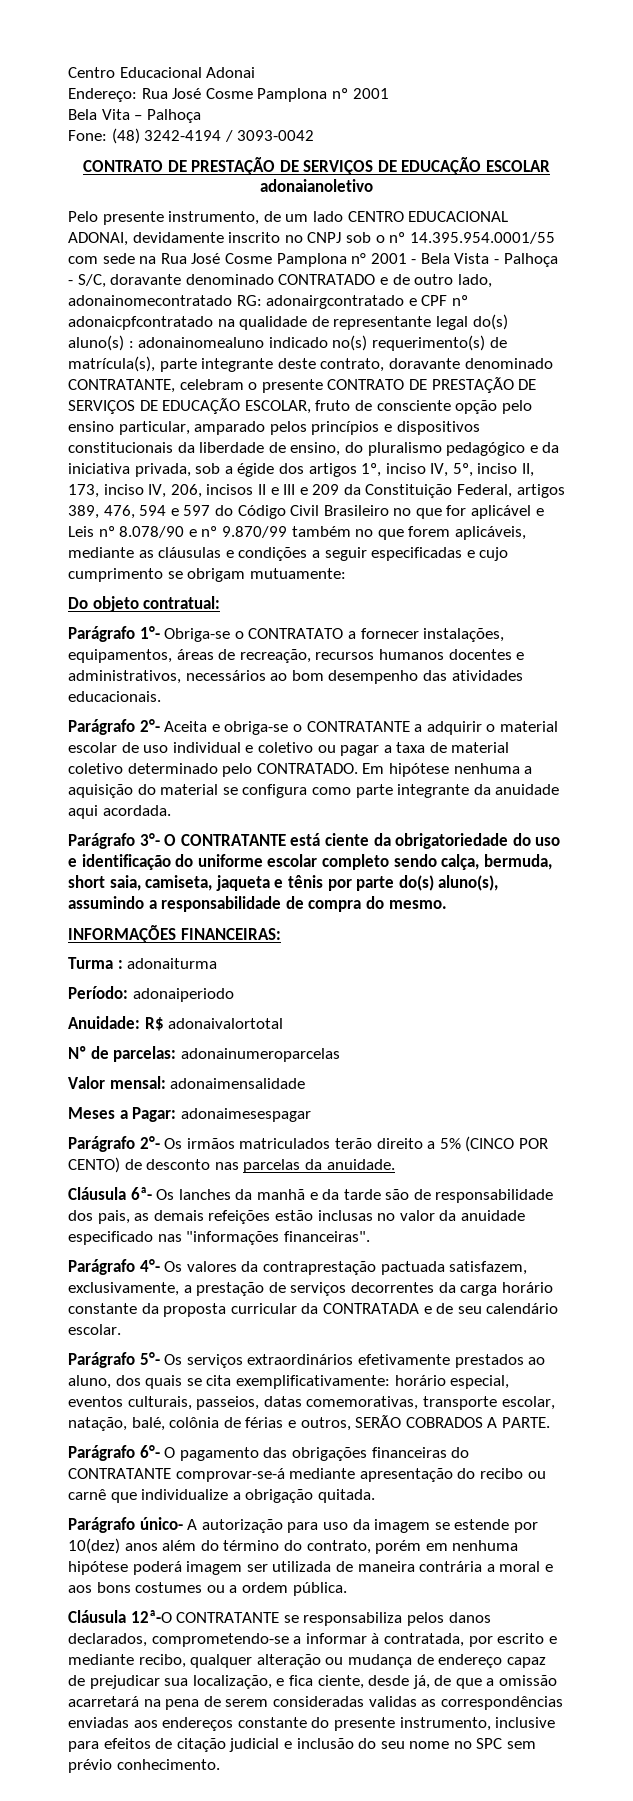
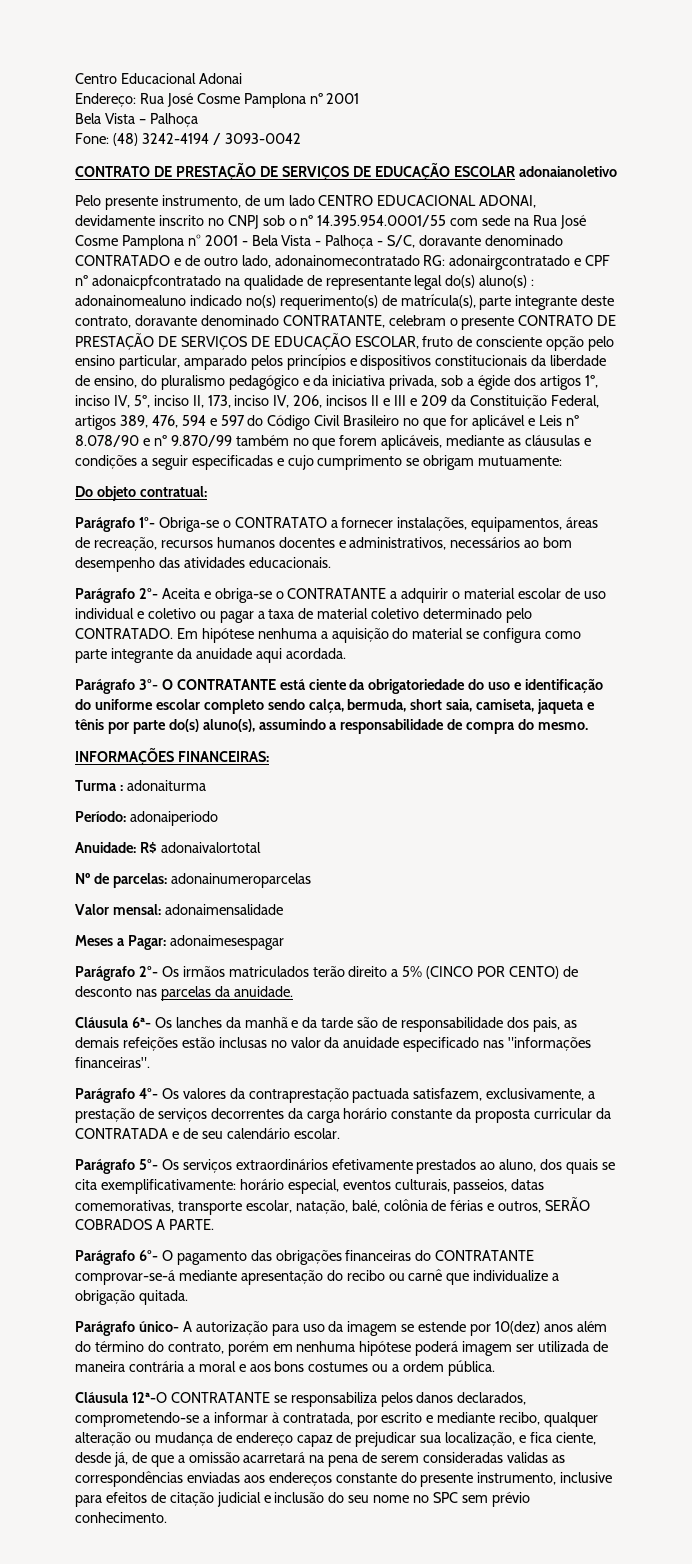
  Endereço: Rua José Cosme Pamplona nº 2001
- Bela Vita – Palhoça
+ Bela Vista – Palhoça

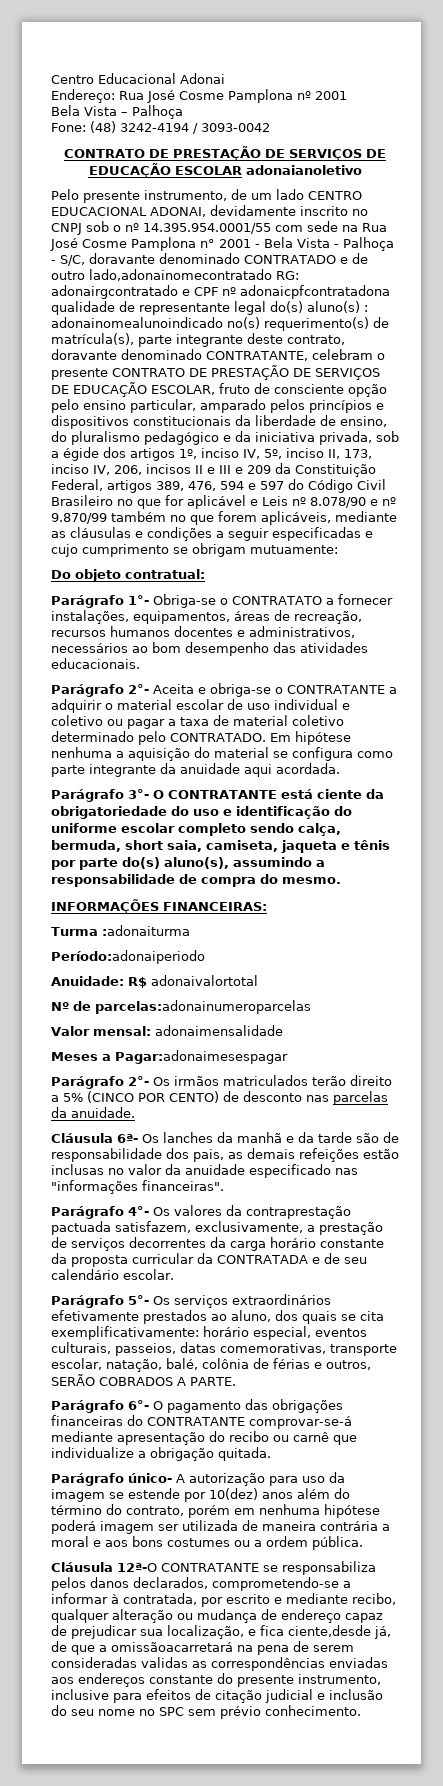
- Pelo presente instrumento, de um lado CENTRO EDUCACIONAL ADONAI, devidamente inscrito no CNPJ sob o nº 14.395.954.0001/55 com sede na Rua José Cosme Pamplona n° 2001 - Bela Vista - Palhoça - S/C, doravante denominado CONTRATADO e de outro lado, adonainomecontratado RG:
+ Pelo presente instrumento, de um lado CENTRO EDUCACIONAL ADONAI, devidamente inscrito no CNPJ sob o nº 14.395.954.0001/55 com sede na Rua José Cosme Pamplona n° 2001 - Bela Vista - Palhoça - S/C, doravante denominado CONTRATADO e de outro lado,adonainomecontratado RG:
- adonairgcontratado e CPF nº adonaicpfcontratado na qualidade de representante legal do(s) aluno(s) :
+ adonairgcontratado e CPF nº adonaicpfcontratadona qualidade de representante legal do(s) aluno(s) :
- adonainomealuno indicado no(s) requerimento(s) de matrícula(s), parte integrante deste contrato, doravante denominado CONTRATANTE, celebram o presente CONTRATO DE PRESTAÇÃO DE SERVIÇOS DE EDUCAÇÃO ESCOLAR, fruto de consciente opção pelo ensino particular, amparado pelos princípios e dispositivos constitucionais da liberdade de ensino, do pluralismo pedagógico e da iniciativa privada, sob a égide dos artigos 1º, inciso IV, 5º, inciso II, 173, inciso IV, 206, incisos II e III e 209 da Constituição Federal, artigos 389, 476, 594 e 597 do Código Civil Brasileiro no que for aplicável e Leis nº 8.078/90 e nº 9.870/99 também no que forem aplicáveis, mediante as cláusulas e condições a seguir especificadas e cujo cumprimento se obrigam mutuamente:
+ adonainomealunoindicado no(s) requerimento(s) de matrícula(s), parte integrante deste contrato, doravante denominado CONTRATANTE, celebram o presente CONTRATO DE PRESTAÇÃO DE SERVIÇOS DE EDUCAÇÃO ESCOLAR, fruto de consciente opção pelo ensino particular, amparado pelos princípios e dispositivos constitucionais da liberdade de ensino, do pluralismo pedagógico e da iniciativa privada, sob a égide dos artigos 1º, inciso IV, 5º, inciso II, 173, inciso IV, 206, incisos II e III e 209 da Constituição Federal, artigos 389, 476, 594 e 597 do Código Civil Brasileiro no que for aplicável e Leis nº 8.078/90 e nº 9.870/99 também no que forem aplicáveis, mediante as cláusulas e condições a seguir especificadas e cujo cumprimento se obrigam mutuamente:
- Turma : adonaiturma
- Período: adonaiperiodo
+ Turma :adonaiturma
+ Período:adonaiperiodo
- Nº de parcelas: adonainumeroparcelas
+ Nº de parcelas:adonainumeroparcelas
- Meses a Pagar: adonaimesespagar
+ Meses a Pagar:adonaimesespagar
- Cláusula 12ª-O CONTRATANTE se responsabiliza pelos danos declarados, comprometendo-se a informar à contratada, por escrito e mediante recibo, qualquer alteração ou mudança de endereço capaz de prejudicar sua localização, e fica ciente, desde já, de que a omissão acarretará na pena de serem consideradas validas as correspondências enviadas aos endereços constante do presente instrumento, inclusive para efeitos de citação judicial e inclusão do seu nome no SPC sem prévio conhecimento.
+ Cláusula 12ª-O CONTRATANTE se responsabiliza pelos danos declarados, comprometendo-se a informar à contratada, por escrito e mediante recibo, qualquer alteração ou mudança de endereço capaz de prejudicar sua localização, e fica ciente,desde já, de que a omissãoacarretará na pena de serem consideradas validas as correspondências enviadas aos endereços constante do presente instrumento, inclusive para efeitos de citação judicial e inclusão do seu nome no SPC sem prévio conhecimento.

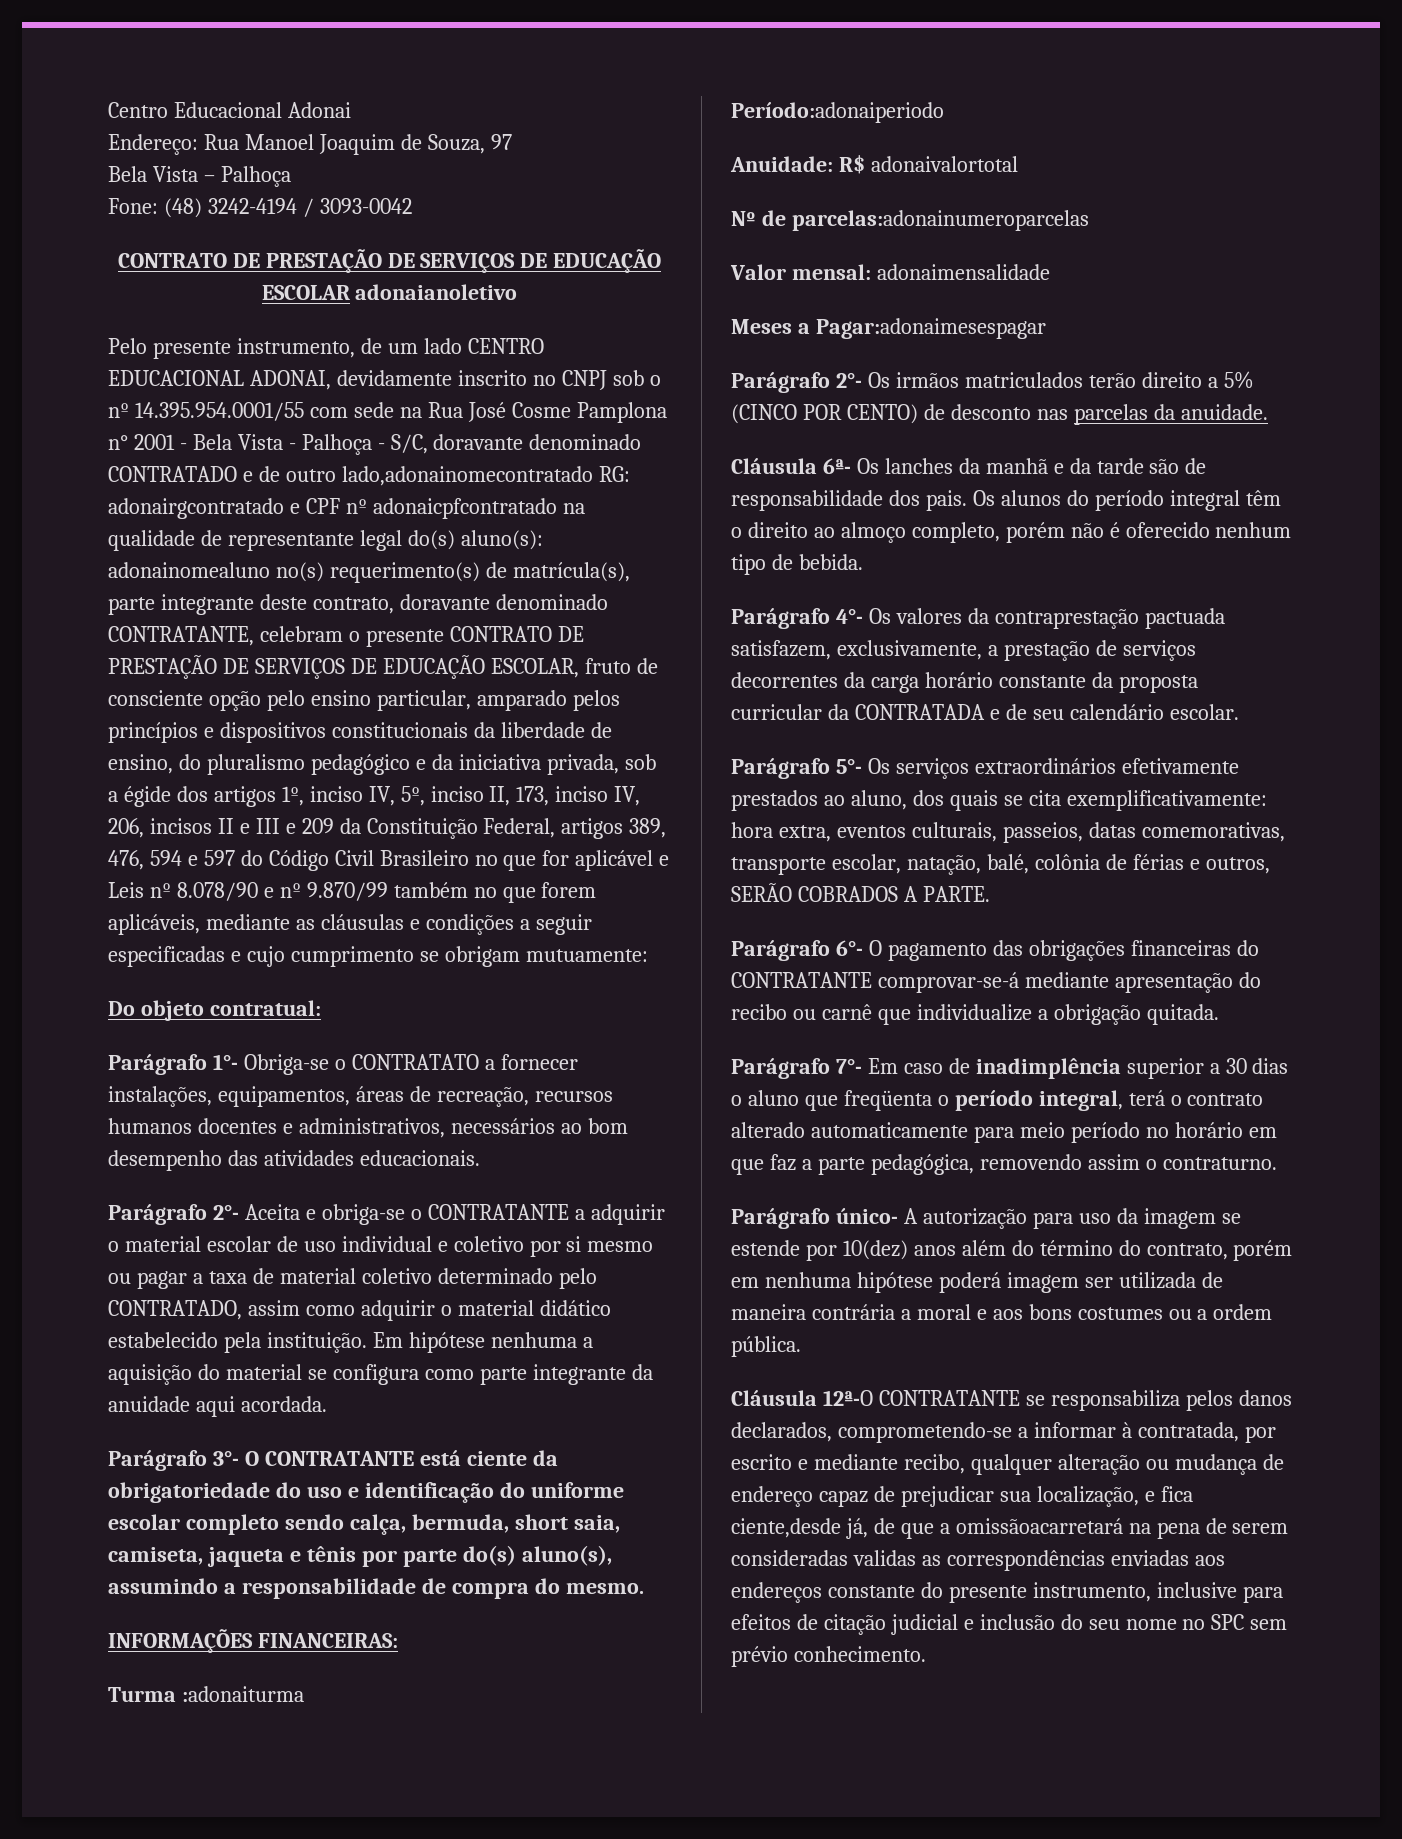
- Endereço: Rua José Cosme Pamplona nº 2001
+ Endereço: Rua Manoel Joaquim de Souza, 97
- adonairgcontratado e CPF nº adonaicpfcontratadona qualidade de representante legal do(s) aluno(s) : adonainomealunoindicado no(s) requerimento(s) de matrícula(s), parte integrante deste contrato, doravante denominado CONTRATANTE, celebram o presente CONTRATO DE PRESTAÇÃO DE SERVIÇOS DE EDUCAÇÃO ESCOLAR, fruto de consciente opção pelo ensino particular, amparado pelos princípios e dispositivos constitucionais da liberdade de ensino, do pluralismo pedagógico e da iniciativa privada, sob a égide dos artigos 1º, inciso IV, 5º, inciso II, 173, inciso IV, 206, incisos II e III e 209 da Constituição Federal, artigos 389, 476, 594 e 597 do Código Civil Brasileiro no que for aplicável e Leis nº 8.078/90 e nº 9.870/99 também no que forem aplicáveis, mediante as cláusulas e condições a seguir especificadas e cujo cumprimento se obrigam mutuamente:
+ adonairgcontratado e CPF nº adonaicpfcontratado na qualidade de representante legal do(s) aluno(s): adonainomealuno no(s) requerimento(s) de matrícula(s), parte integrante deste contrato, doravante denominado CONTRATANTE, celebram o presente CONTRATO DE PRESTAÇÃO DE SERVIÇOS DE EDUCAÇÃO ESCOLAR, fruto de consciente opção pelo ensino particular, amparado pelos princípios e dispositivos constitucionais da liberdade de ensino, do pluralismo pedagógico e da iniciativa privada, sob a égide dos artigos 1º, inciso IV, 5º, inciso II, 173, inciso IV, 206, incisos II e III e 209 da Constituição Federal, artigos 389, 476, 594 e 597 do Código Civil Brasileiro no que for aplicável e Leis nº 8.078/90 e nº 9.870/99 também no que forem aplicáveis, mediante as cláusulas e condições a seguir especificadas e cujo cumprimento se obrigam mutuamente:
- Parágrafo 2°- Aceita e obriga-se o CONTRATANTE a adquirir o material escolar de uso individual e coletivo ou pagar a taxa de material coletivo determinado pelo CONTRATADO.
+ Parágrafo 2°- Aceita e obriga-se o CONTRATANTE a adquirir o material escolar de uso individual e coletivo por si mesmo ou pagar a taxa de material coletivo determinado pelo CONTRATADO, assim como adquirir o material didático estabelecido pela instituição.
- Cláusula 6ª- Os lanches da manhã e da tarde são de responsabilidade dos pais, as demais refeições estão inclusas no valor da anuidade especificado nas "informações financeiras".
+ Cláusula 6ª- Os lanches da manhã e da tarde são de responsabilidade dos pais. Os alunos do período integral têm o direito ao almoço completo, porém não é oferecido nenhum tipo de bebida.
- Parágrafo 5°- Os serviços extraordinários efetivamente prestados ao aluno, dos quais se cita exemplificativamente: horário especial, eventos culturais, passeios, datas comemorativas, transporte escolar, natação, balé, colônia de férias e outros, SERÃO COBRADOS A PARTE.
+ Parágrafo 5°- Os serviços extraordinários efetivamente prestados ao aluno, dos quais se cita exemplificativamente: hora extra, eventos culturais, passeios, datas comemorativas, transporte escolar, natação, balé, colônia de férias e outros, SERÃO COBRADOS A PARTE.
+ Parágrafo 7°- Em caso de inadimplência superior a 30 dias o aluno que freqüenta o período integral, terá o contrato alterado automaticamente para meio período no horário em que faz a parte pedagógica, removendo assim o contraturno.

